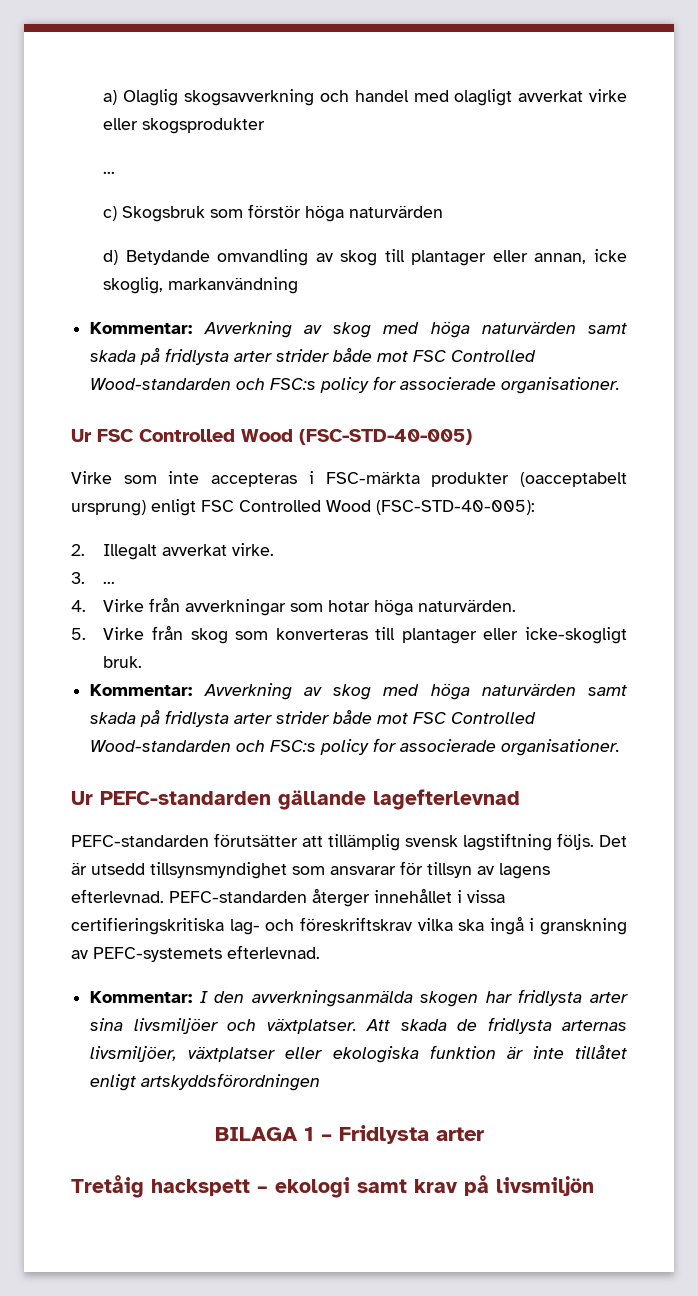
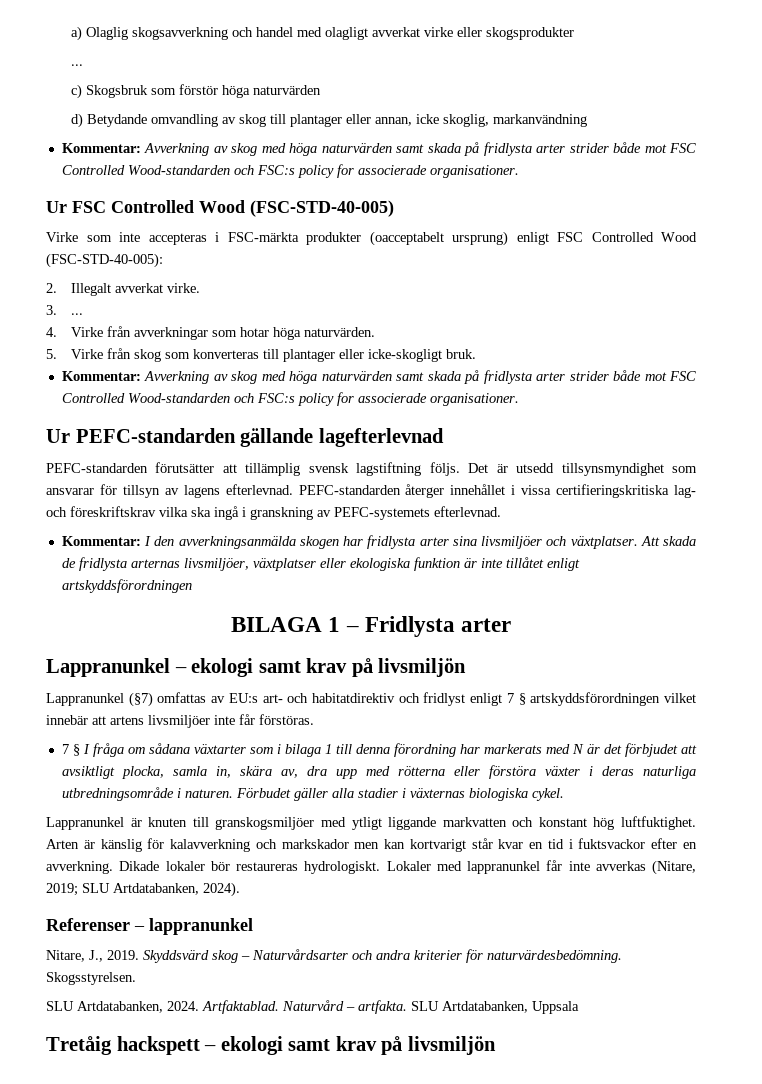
+ Lappranunkel – ekologi samt krav på livsmiljön
+ Lappranunkel (§7) omfattas av EU:s art- och habitatdirektiv och fridlyst enligt 7 § artskyddsförordningen vilket innebär att artens livsmiljöer inte får förstöras.
+ 7 § I fråga om sådana växtarter som i bilaga 1 till denna förordning har markerats med N är det förbjudet att avsiktligt plocka, samla in, skära av, dra upp med rötterna eller förstöra växter i deras naturliga utbredningsområde i naturen. Förbudet gäller alla stadier i växternas biologiska cykel.
+ Lappranunkel är knuten till granskogsmiljöer med ytligt liggande markvatten och konstant hög luftfuktighet. Arten är känslig för kalavverkning och markskador men kan kortvarigt står kvar en tid i fuktsvackor efter en avverkning. Dikade lokaler bör restaureras hydrologiskt. Lokaler med lappranunkel får inte avverkas (Nitare, 2019; SLU Artdatabanken, 2024).
+ Referenser – lappranunkel
+ Nitare, J., 2019. Skyddsvärd skog – Naturvårdsarter och andra kriterier för naturvärdesbedömning. Skogsstyrelsen.
+ SLU Artdatabanken, 2024. Artfaktablad. Naturvård – artfakta. SLU Artdatabanken, Uppsala

